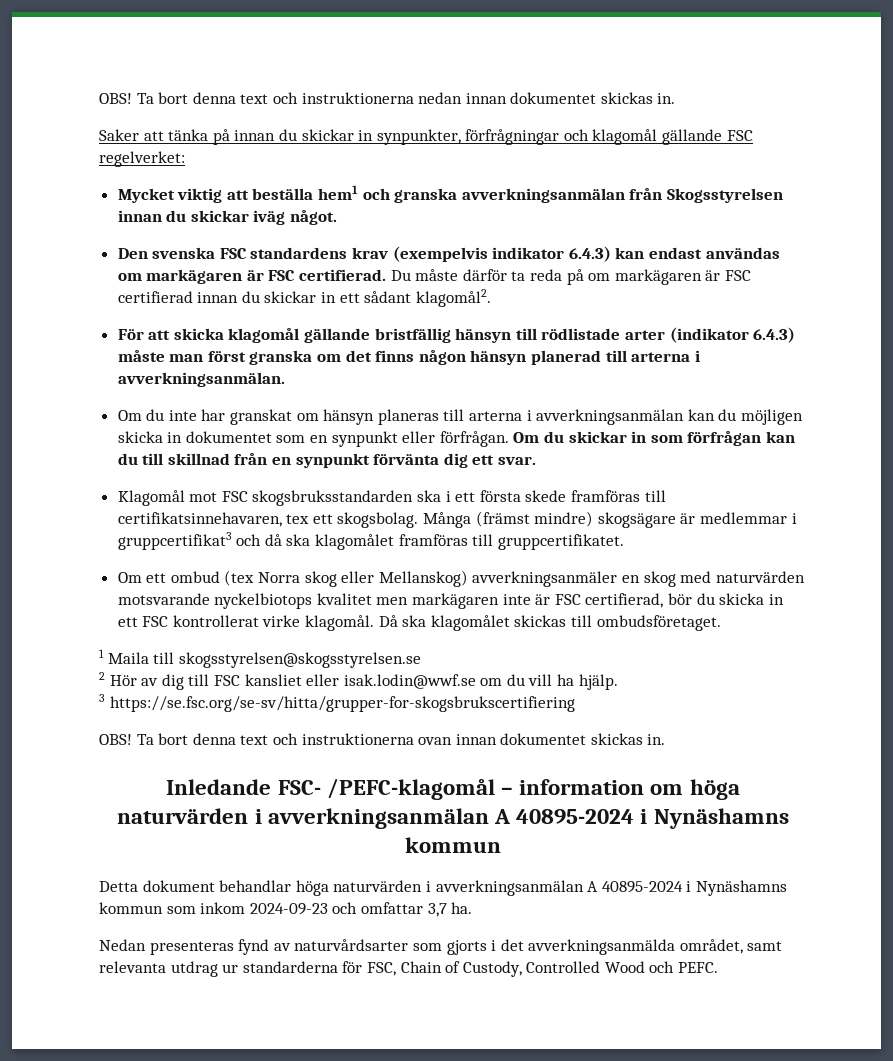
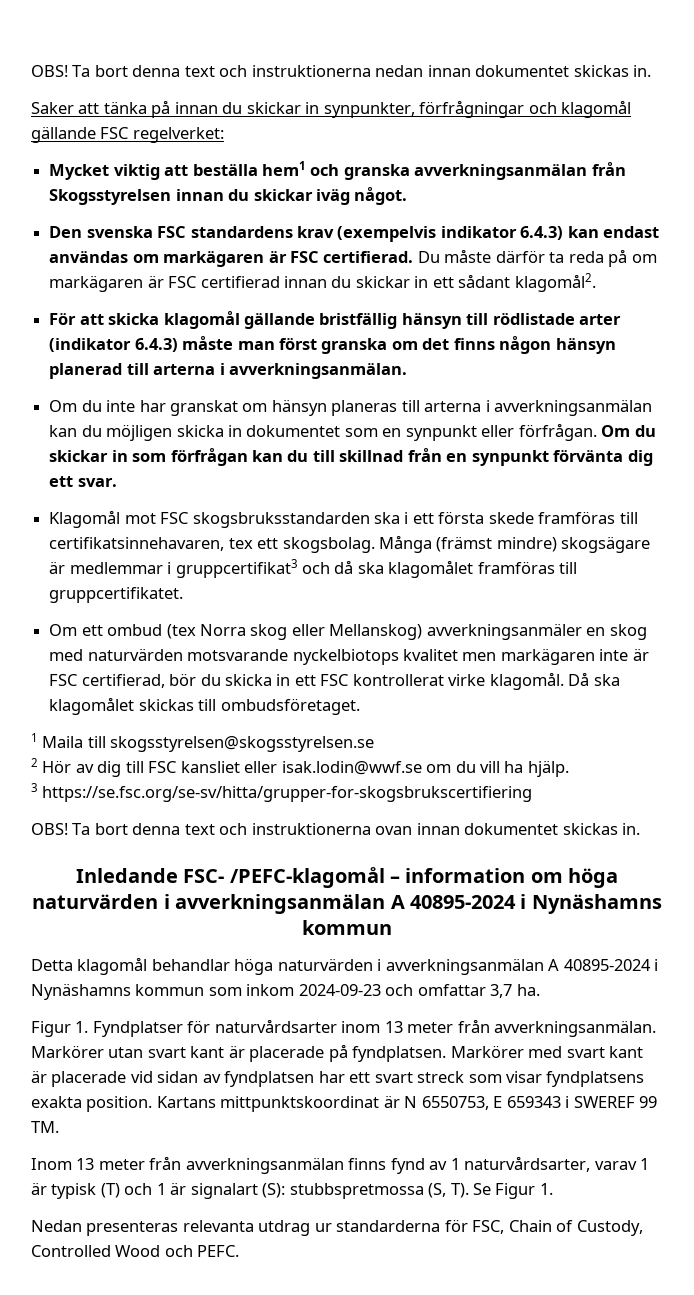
- Detta dokument behandlar höga naturvärden i avverkningsanmälan A 40895-2024 i Nynäshamns kommun som inkom 2024-09-23 och omfattar 3,7 ha.
+ Detta klagomål behandlar höga naturvärden i avverkningsanmälan A 40895-2024 i Nynäshamns kommun som inkom 2024-09-23 och omfattar 3,7 ha.
- Nedan presenteras fynd av naturvårdsarter som gjorts i det avverkningsanmälda området, samt relevanta utdrag ur standarderna för FSC, Chain of Custody, Controlled Wood och PEFC.
+ Figur 1. Fyndplatser för naturvårdsarter inom 13 meter från avverkningsanmälan. Markörer utan svart kant är placerade på fyndplatsen. Markörer med svart kant är placerade vid sidan av fyndplatsen har ett svart streck som visar fyndplatsens exakta position. Kartans mittpunktskoordinat är N 6550753, E 659343 i SWEREF 99 TM.
+ Inom 13 meter från avverkningsanmälan finns fynd av 1 naturvårdsarter, varav 1 är typisk (T) och 1 är signalart (S): stubbspretmossa (S, T). Se Figur 1.
+ Nedan presenteras relevanta utdrag ur standarderna för FSC, Chain of Custody, Controlled Wood och PEFC.

